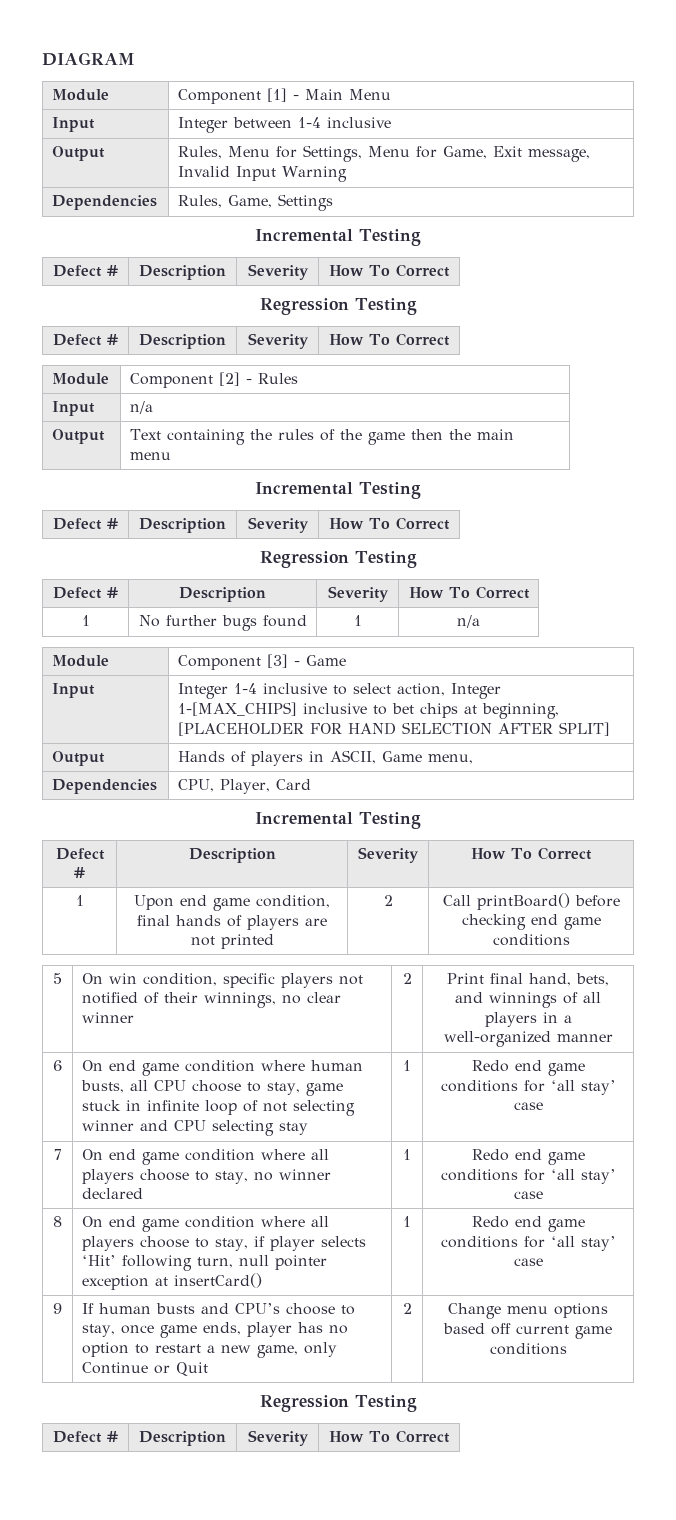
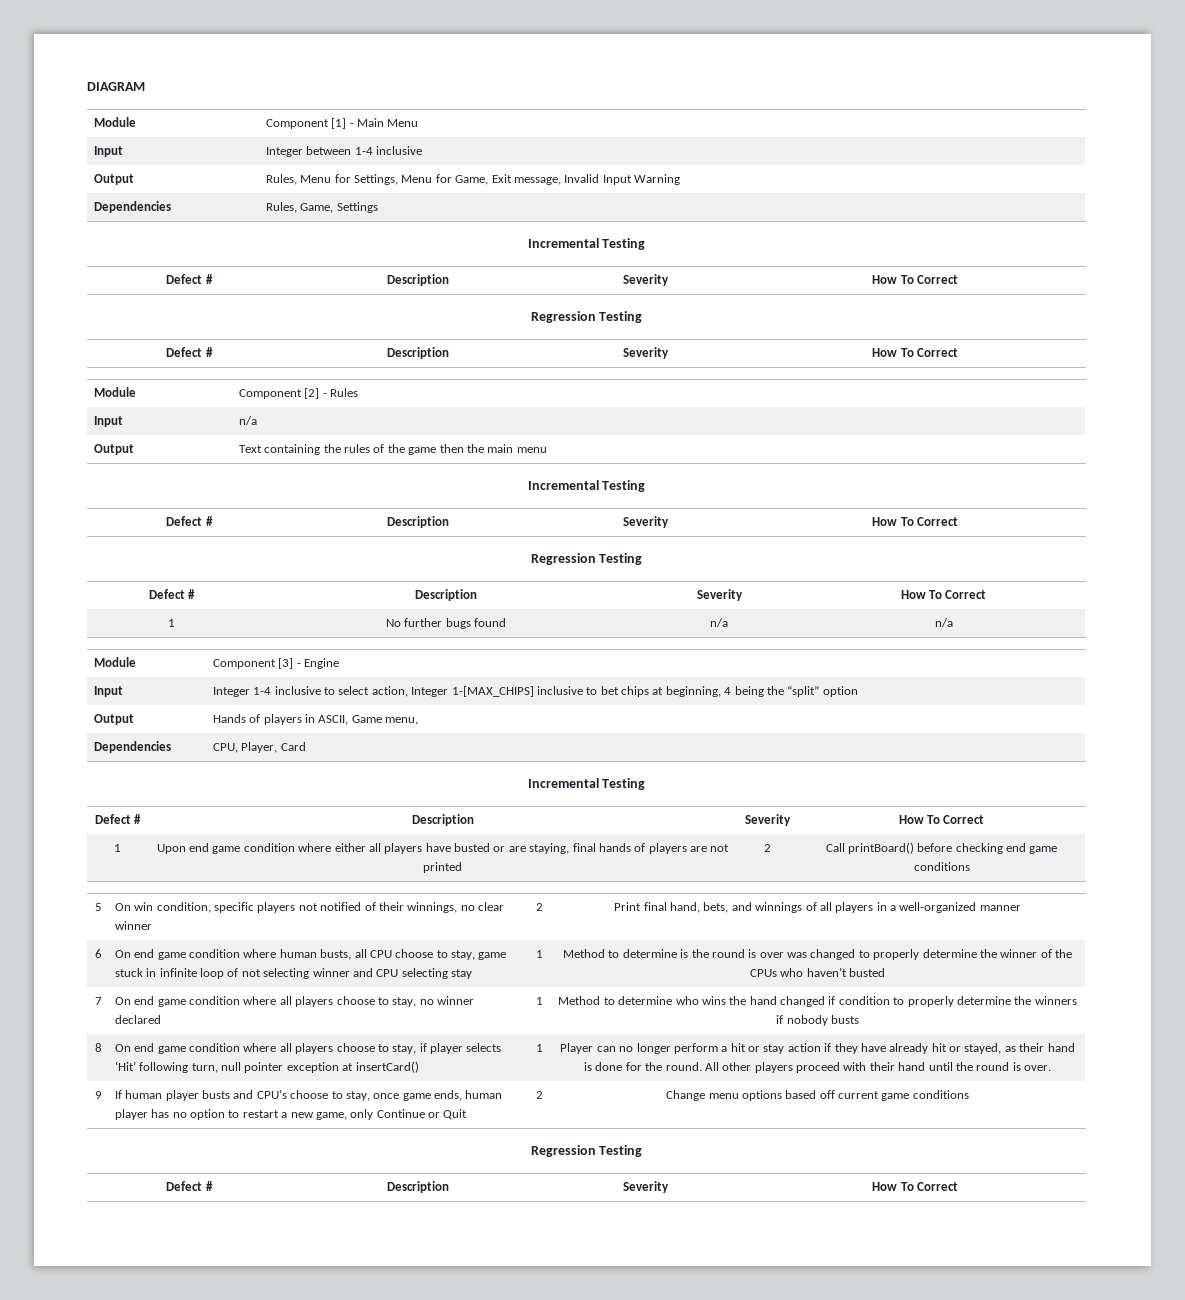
- 1 | No further bugs found | 1 | n/a
+ 1 | No further bugs found | n/a | n/a
- Module | Component [3] - Game
+ Module | Component [3] - Engine
- Input | Integer 1-4 inclusive to select action, Integer 1-[MAX_CHIPS] inclusive to bet chips at beginning, [PLACEHOLDER FOR HAND SELECTION AFTER SPLIT]
+ Input | Integer 1-4 inclusive to select action, Integer 1-[MAX_CHIPS] inclusive to bet chips at beginning, 4 being the “split” option
- 1 | Upon end game condition, final hands of players are not printed | 2 | Call printBoard() before checking end game conditions
+ 1 | Upon end game condition where either all players have busted or are staying, final hands of players are not printed | 2 | Call printBoard() before checking end game conditions
- On end game condition where human busts, all CPU choose to stay, game stuck in infinite loop of not selecting winner and CPU selecting stay | 1 | Redo end game conditions for ‘all stay’ case
+ On end game condition where human busts, all CPU choose to stay, game stuck in infinite loop of not selecting winner and CPU selecting stay | 1 | Method to determine is the round is over was changed to properly determine the winner of the CPUs who haven’t busted
- 7 | On end game condition where all players choose to stay, no winner declared | 1 | Redo end game conditions for ‘all stay’ case
+ 7 | On end game condition where all players choose to stay, no winner declared | 1 | Method to determine who wins the hand changed if condition to properly determine the winners if nobody busts
- On end game condition where all players choose to stay, if player selects ‘Hit’ following turn, null pointer exception at insertCard() | 1 | Redo end game conditions for ‘all stay’ case
+ On end game condition where all players choose to stay, if player selects ‘Hit’ following turn, null pointer exception at insertCard() | 1 | Player can no longer perform a hit or stay action if they have already hit or stayed, as their hand is done for the round. All other players proceed with their hand until the round is over.
- 9 | If human busts and CPU’s choose to stay, once game ends, player has no option to restart a new game, only Continue or Quit | 2 | Change menu options based off current game conditions
+ 9 | If human player busts and CPU’s choose to stay, once game ends, human player has no option to restart a new game, only Continue or Quit | 2 | Change menu options based off current game conditions

